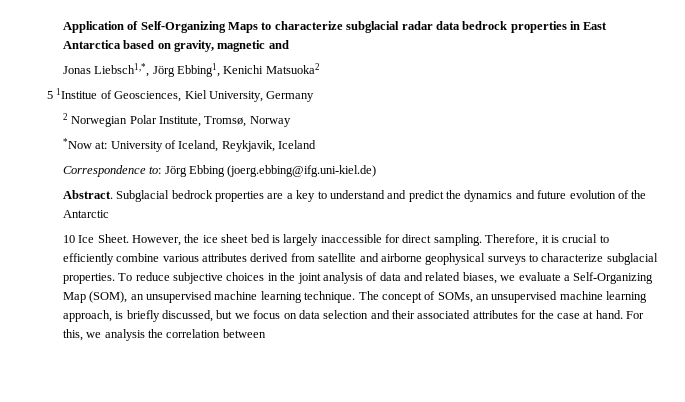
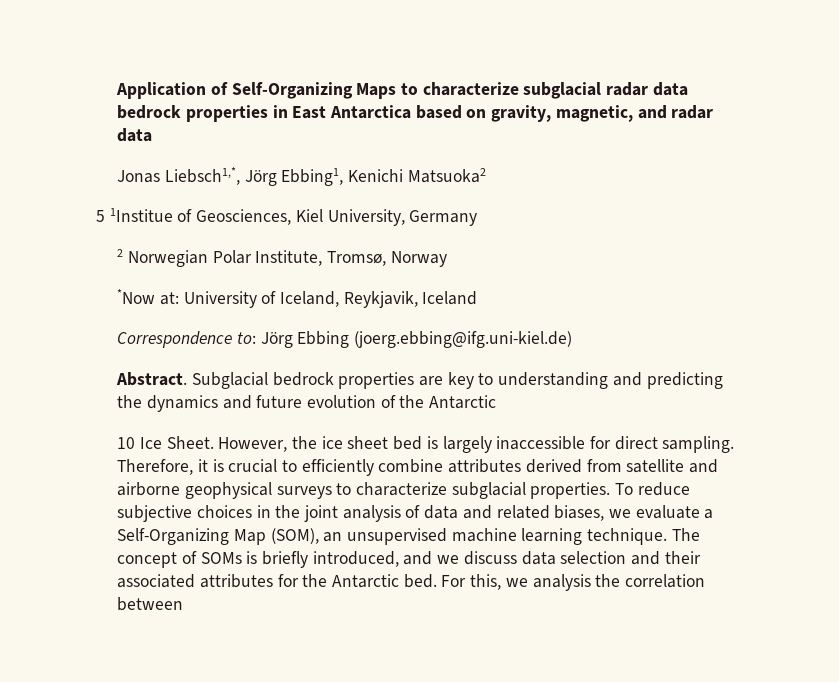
- Application of Self-Organizing Maps to characterize subglacial radar data bedrock properties in East Antarctica based on gravity, magnetic and
+ Application of Self-Organizing Maps to characterize subglacial radar data bedrock properties in East Antarctica based on gravity, magnetic, and radar data
- Subglacial bedrock properties are a key to understand and predict the dynamics and future evolution of the Antarctic
+ Subglacial bedrock properties are key to understanding and predicting the dynamics and future evolution of the Antarctic
- Therefore, it is crucial to efficiently combine various attributes derived from satellite and airborne geophysical surveys to characterize subglacial properties.
+ Therefore, it is crucial to efficiently combine attributes derived from satellite and airborne geophysical surveys to characterize subglacial properties.
- The concept of SOMs, an unsupervised machine learning approach, is briefly discussed, but we focus on data selection and their associated attributes for the case at hand.
+ The concept of SOMs is briefly introduced, and we discuss data selection and their associated attributes for the Antarctic bed.

